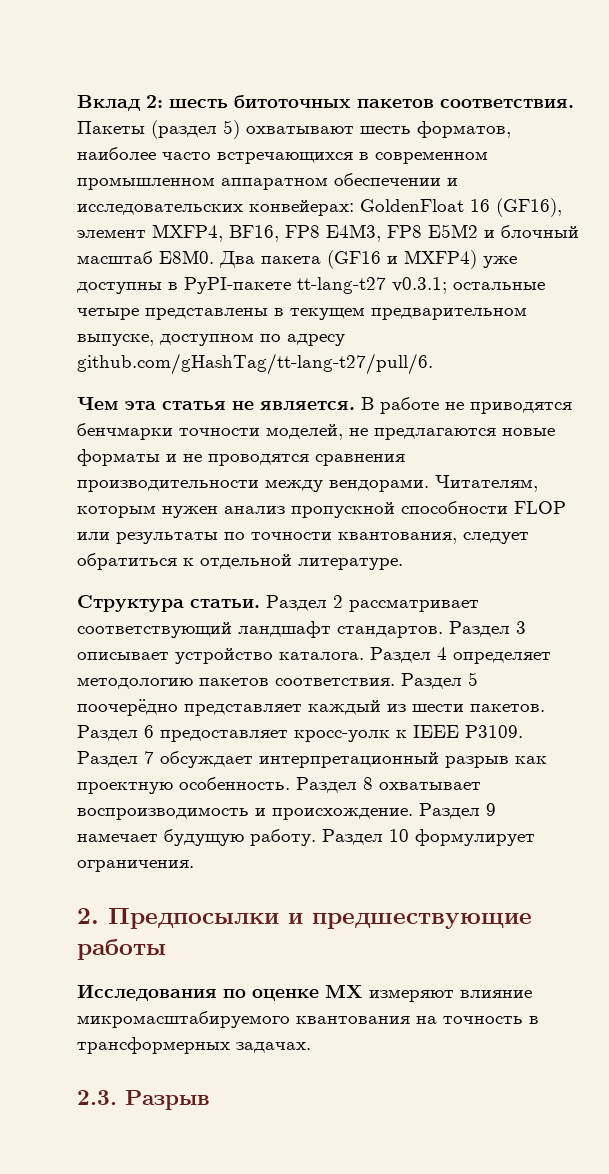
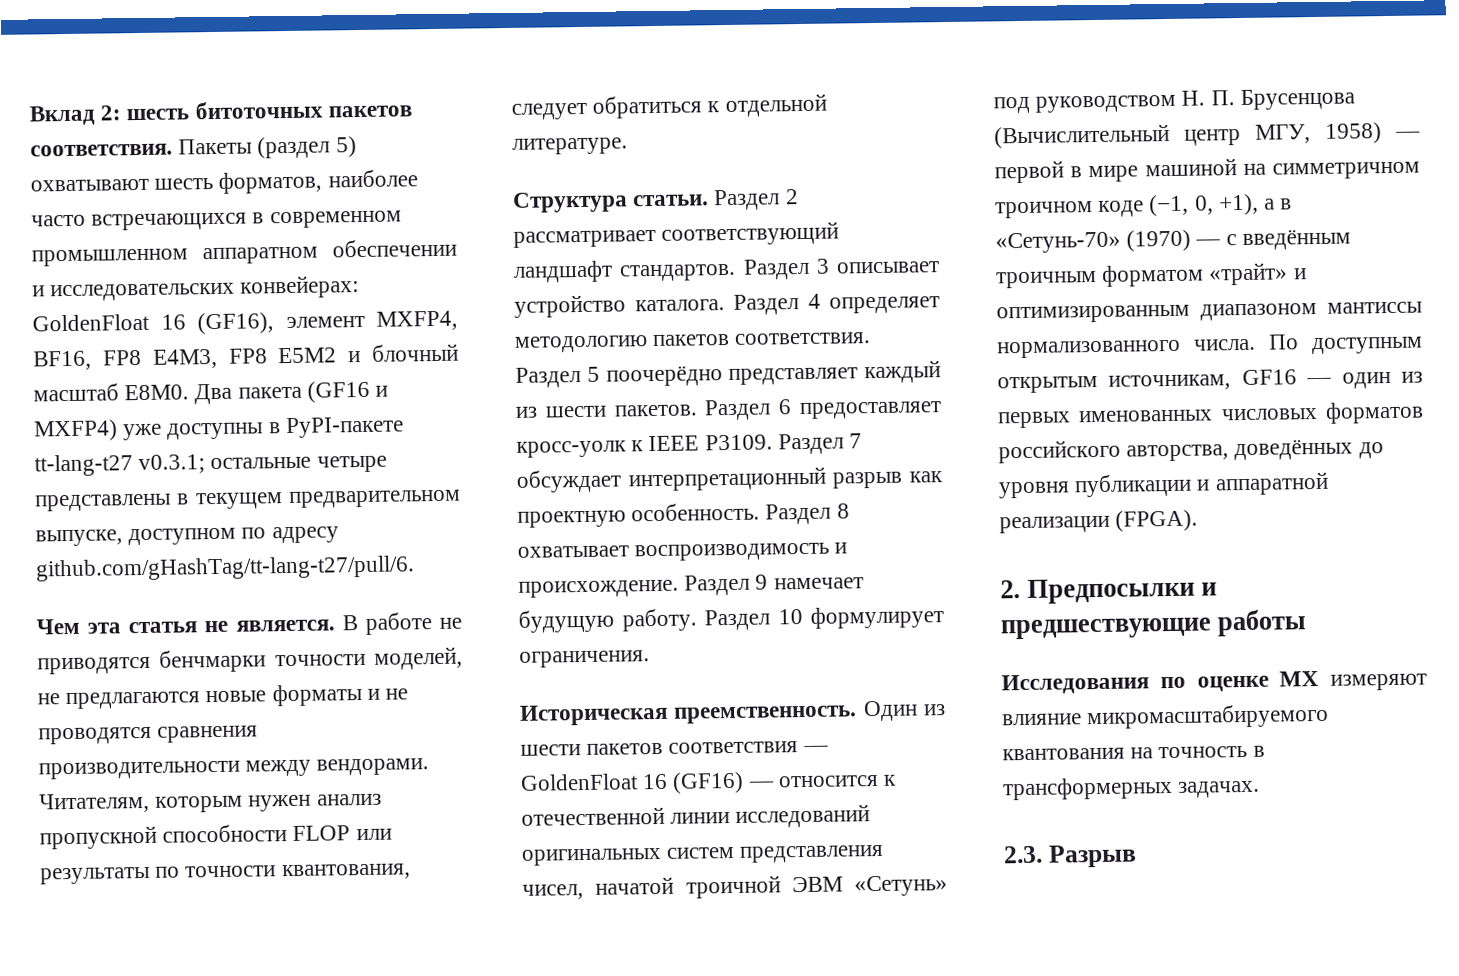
+ Историческая преемственность. Один из шести пакетов соответствия — GoldenFloat 16 (GF16) — относится к отечественной линии исследований оригинальных систем представления чисел, начатой троичной ЭВМ «Сетунь» под руководством Н. П. Брусенцова (Вычислительный центр МГУ, 1958) — первой в мире машиной на симметричном троичном коде (−1, 0, +1), а в «Сетунь-70» (1970) — с введённым троичным форматом «трайт» и оптимизированным диапазоном мантиссы нормализованного числа. По доступным открытым источникам, GF16 — один из первых именованных числовых форматов российского авторства, доведённых до уровня публикации и аппаратной реализации (FPGA).

